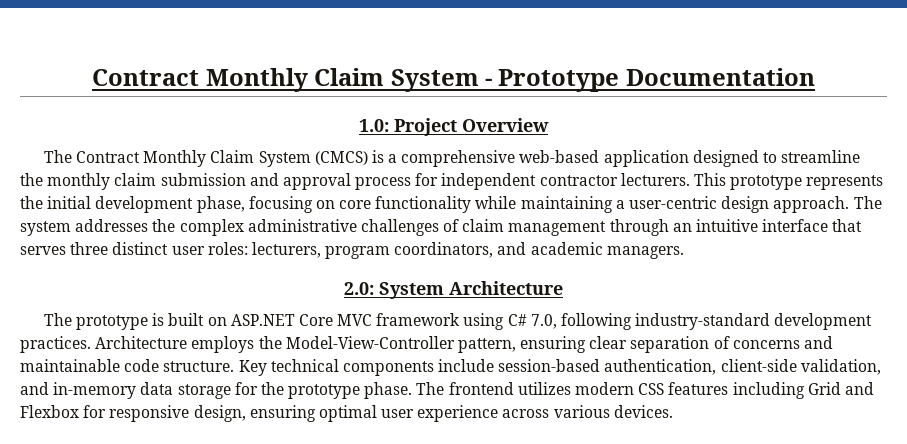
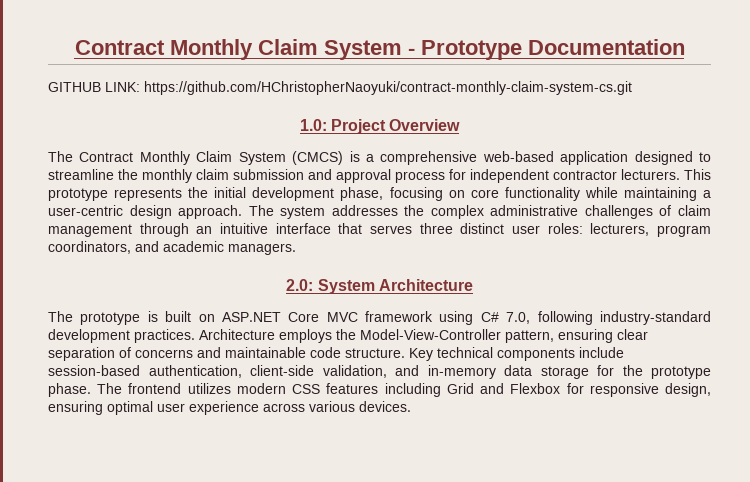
+ GITHUB LINK: https://github.com/HChristopherNaoyuki/contract-monthly-claim-system-cs.git

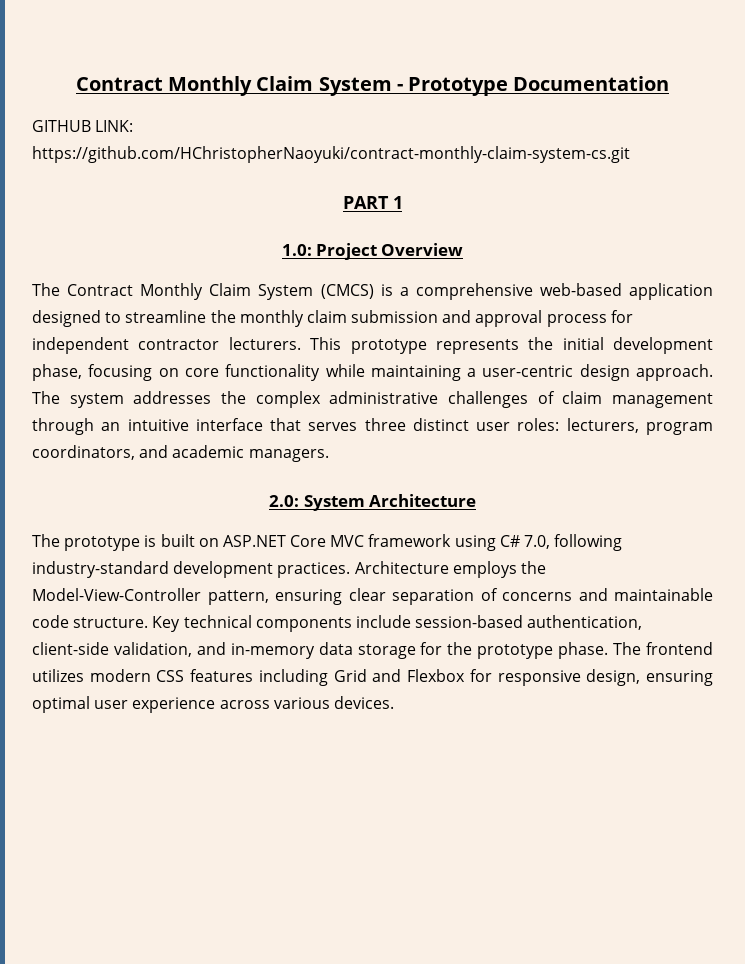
+ PART 1

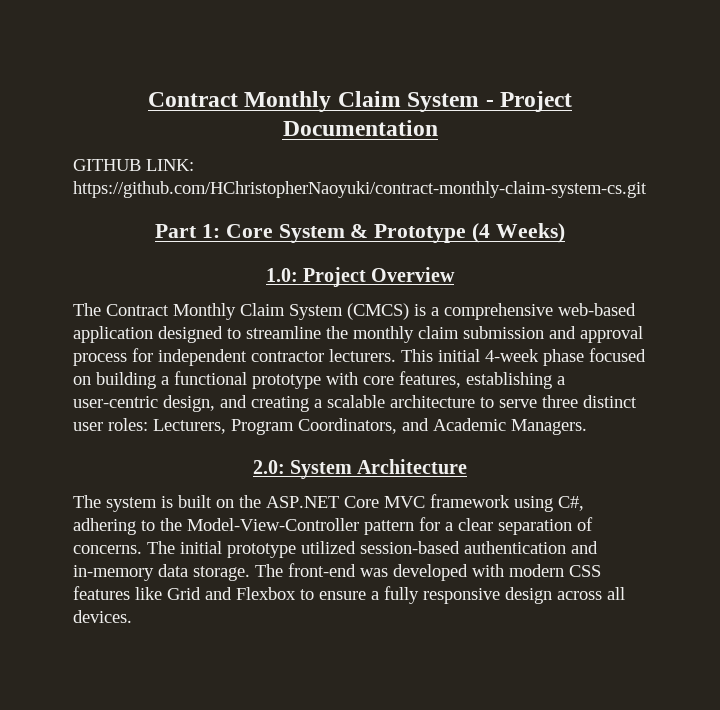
- Contract Monthly Claim System - Prototype Documentation
+ Contract Monthly Claim System - Project Documentation
- PART 1
+ Part 1: Core System & Prototype (4 Weeks)
- This prototype represents the initial development phase, focusing on core functionality while maintaining a user-centric design approach. The system addresses the complex administrative challenges of claim management through an intuitive interface that serves three distinct user roles: lecturers, program coordinators, and academic managers.
+ This initial 4-week phase focused on building a functional prototype with core features, establishing a user-centric design, and creating a scalable architecture to serve three distinct user roles: Lecturers, Program Coordinators, and Academic Managers.
- The prototype is built on ASP.NET Core MVC framework using C# 7.0, following industry-standard development practices. Architecture employs the Model-View-Controller pattern, ensuring clear separation of concerns and maintainable code structure. Key technical components include session-based authentication, client-side validation, and in-memory data storage for the prototype phase. The frontend utilizes modern CSS features including Grid and Flexbox for responsive design, ensuring optimal user experience across various devices.
+ The system is built on the ASP.NET Core MVC framework using C#, adhering to the Model-View-Controller pattern for a clear separation of concerns. The initial prototype utilized session-based authentication and in-memory data storage. The front-end was developed with modern CSS features like Grid and Flexbox to ensure a fully responsive design across all devices.

